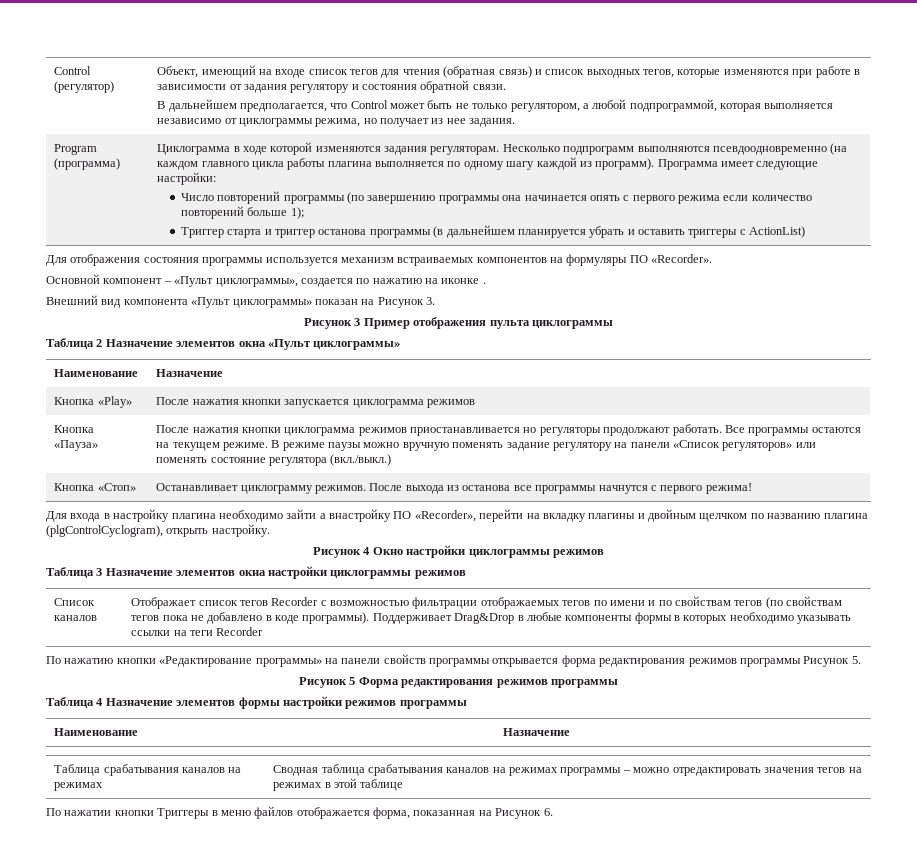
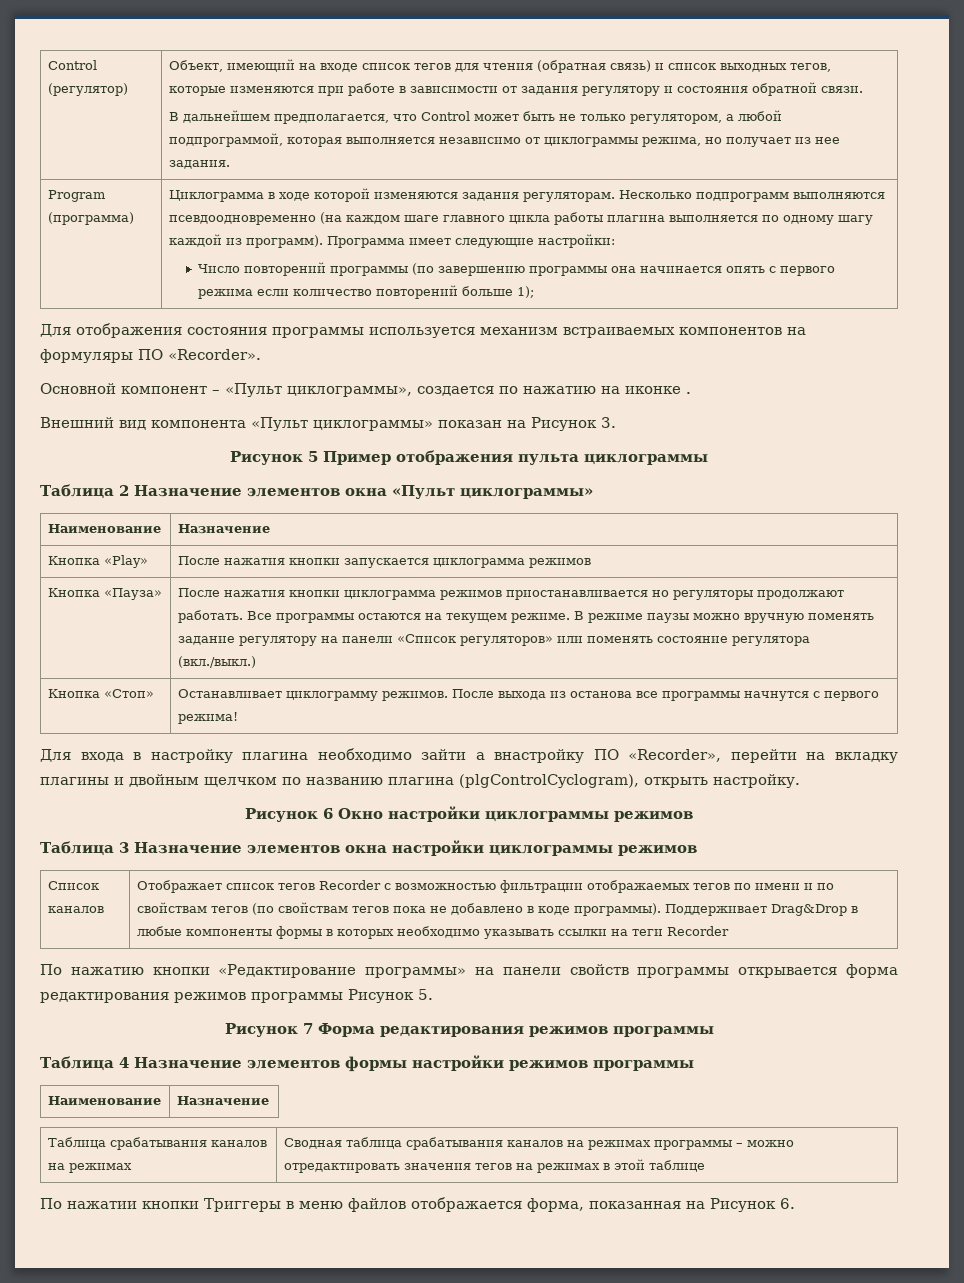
- Несколько подпрограмм выполняются псевдоодновременно (на каждом главного цикла работы плагина выполняется по одному шагу каждой из программ).
+ Несколько подпрограмм выполняются псевдоодновременно (на каждом шаге главного цикла работы плагина выполняется по одному шагу каждой из программ).
- Триггер старта и триггер останова программы (в дальнейшем планируется убрать и оставить триггеры с ActionList)
- Рисунок 3 Пример отображения пульта циклограммы
+ Рисунок 5 Пример отображения пульта циклограммы
- Рисунок 4 Окно настройки циклограммы режимов
+ Рисунок 6 Окно настройки циклограммы режимов
- Рисунок 5 Форма редактирования режимов программы
+ Рисунок 7 Форма редактирования режимов программы

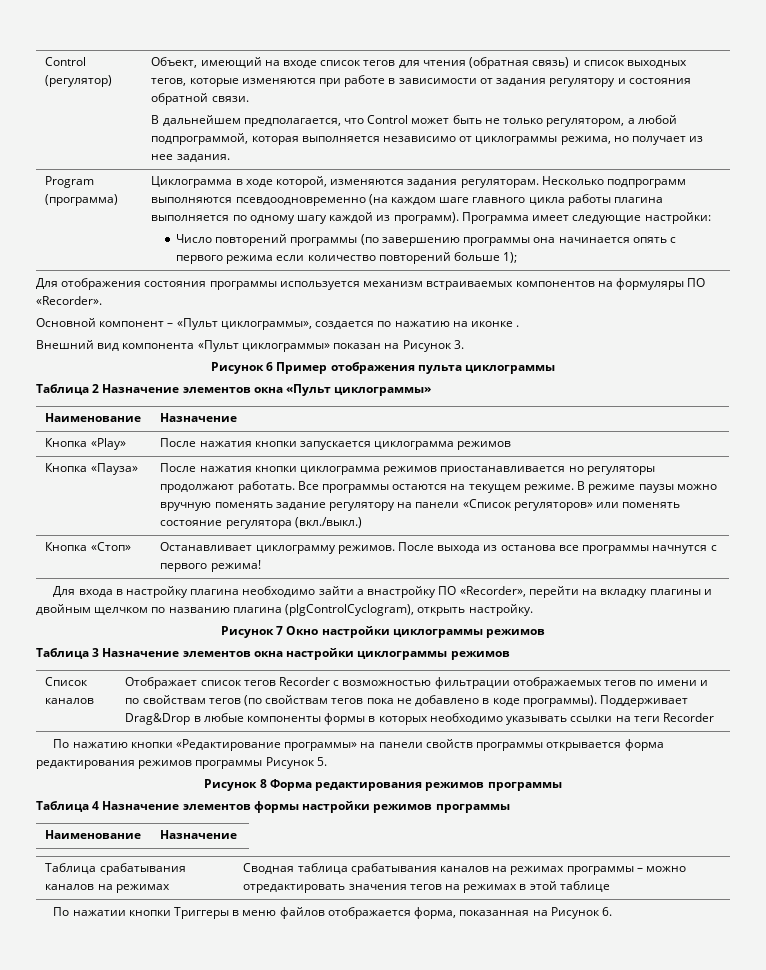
- Циклограмма в ходе которой изменяются задания регуляторам.
+ Циклограмма в ходе которой, изменяются задания регуляторам.
- Рисунок 5 Пример отображения пульта циклограммы
+ Рисунок 6 Пример отображения пульта циклограммы
- Рисунок 6 Окно настройки циклограммы режимов
+ Рисунок 7 Окно настройки циклограммы режимов
- Рисунок 7 Форма редактирования режимов программы
+ Рисунок 8 Форма редактирования режимов программы

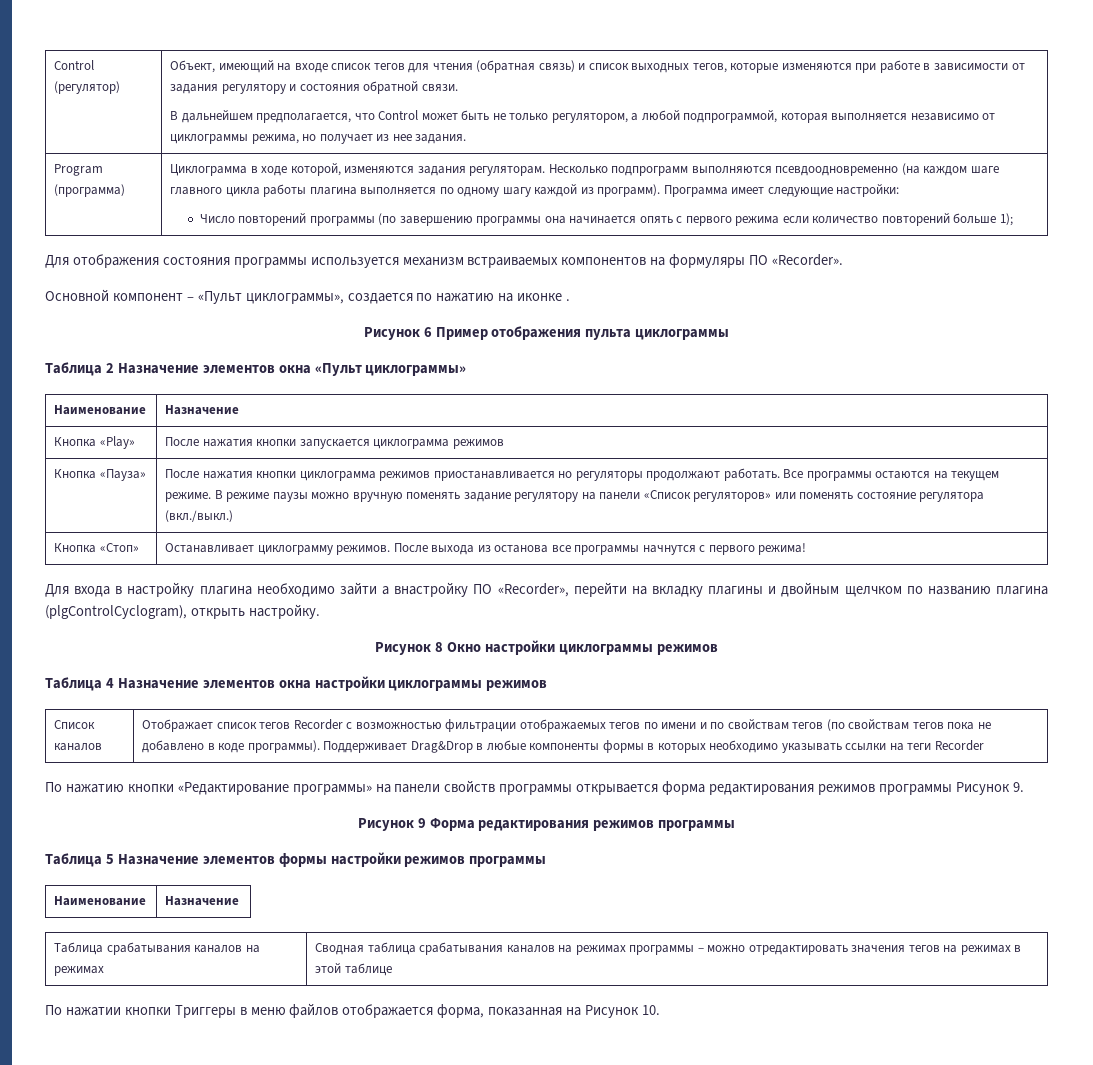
- Внешний вид компонента «Пульт циклограммы» показан на Рисунок 3.
- Рисунок 7 Окно настройки циклограммы режимов
+ Рисунок 8 Окно настройки циклограммы режимов
- Таблица 3 Назначение элементов окна настройки циклограммы режимов
+ Таблица 4 Назначение элементов окна настройки циклограммы режимов
- По нажатию кнопки «Редактирование программы» на панели свойств программы открывается форма редактирования режимов программы Рисунок 5.
- Рисунок 8 Форма редактирования режимов программы
+ По нажатию кнопки «Редактирование программы» на панели свойств программы открывается форма редактирования режимов программы Рисунок 9.
+ Рисунок 9 Форма редактирования режимов программы
- Таблица 4 Назначение элементов формы настройки режимов программы
+ Таблица 5 Назначение элементов формы настройки режимов программы
- По нажатии кнопки Триггеры в меню файлов отображается форма, показанная на Рисунок 6.
+ По нажатии кнопки Триггеры в меню файлов отображается форма, показанная на Рисунок 10.

